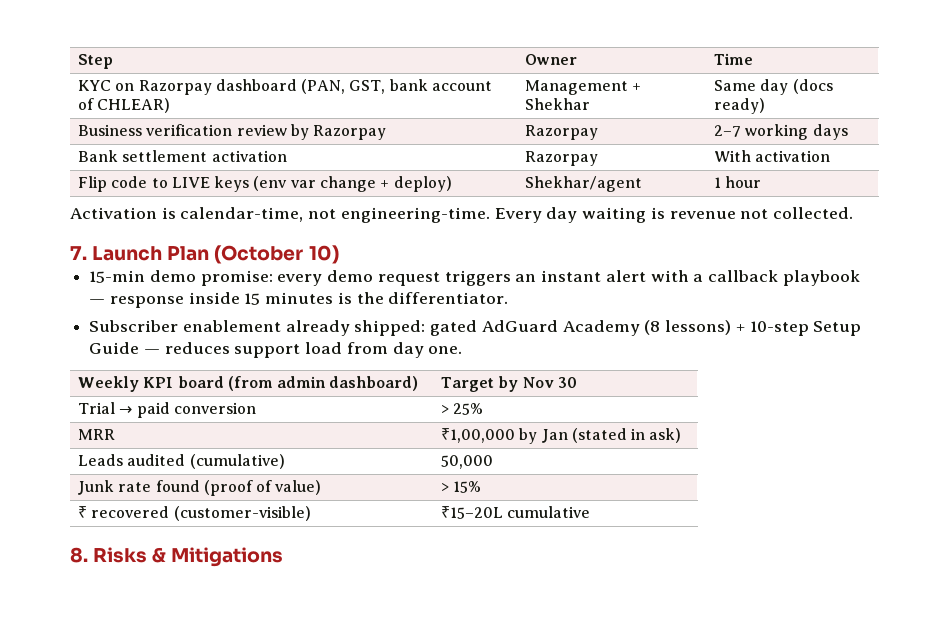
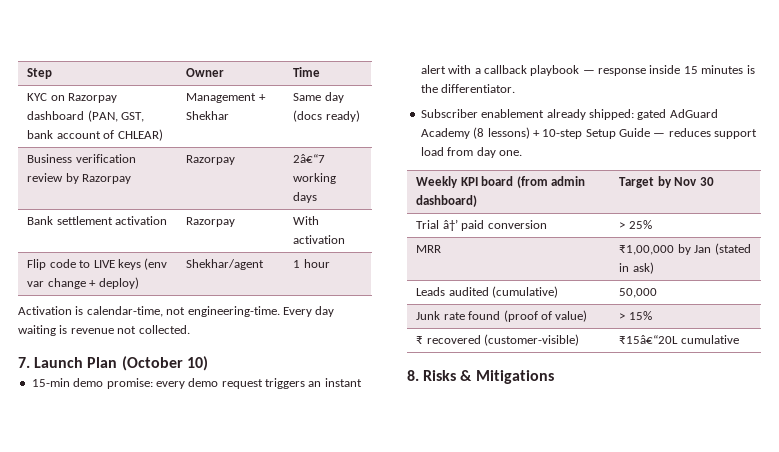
- Business verification review by Razorpay | Razorpay | 2–7 working days
+ Business verification review by Razorpay | Razorpay | 2â€“7 working days
- Trial → paid conversion | > 25%
+ Trial â†’ paid conversion | > 25%
- ₹ recovered (customer-visible) | ₹15–20L cumulative
+ ₹ recovered (customer-visible) | ₹15â€“20L cumulative

